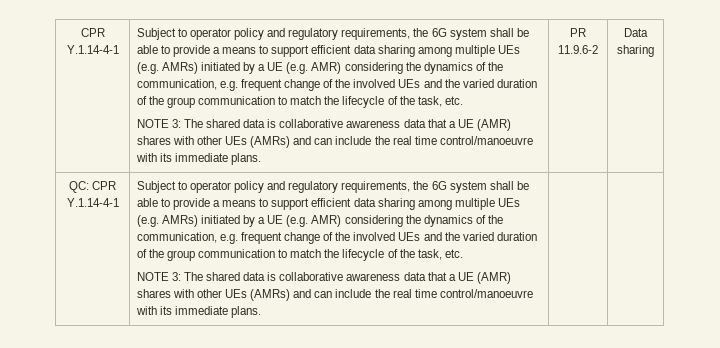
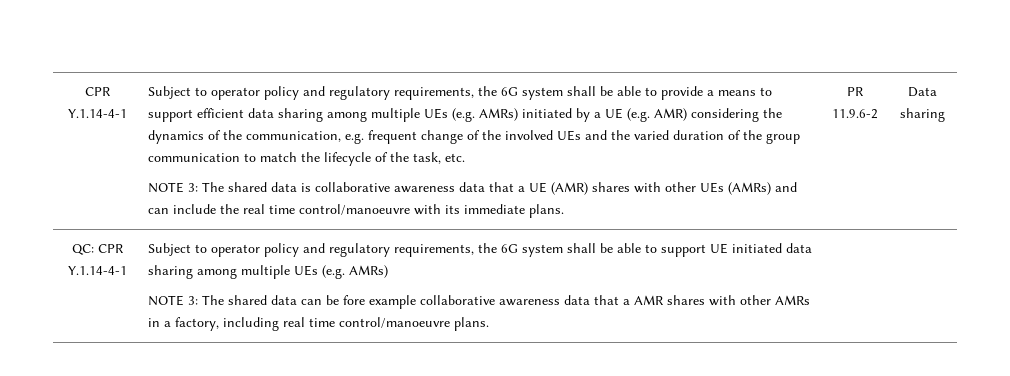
- QC: CPR Y.1.14-4-1 | Subject to operator policy and regulatory requirements, the 6G system shall be able to provide a means to support efficient data sharing among multiple UEs (e.g. AMRs) initiated by a UE (e.g. AMR) considering the dynamics of the communication, e.g. frequent change of the involved UEs and the varied duration of the group communication to match the lifecycle of the task, etc.
- NOTE 3: The shared data is collaborative awareness data that a UE (AMR) shares with other UEs (AMRs) and can include the real time control/manoeuvre with its immediate plans.
+ QC: CPR Y.1.14-4-1 | Subject to operator policy and regulatory requirements, the 6G system shall be able to support UE initiated data sharing among multiple UEs (e.g. AMRs)
+ NOTE 3: The shared data can be fore example collaborative awareness data that a AMR shares with other AMRs in a factory, including real time control/manoeuvre plans.

